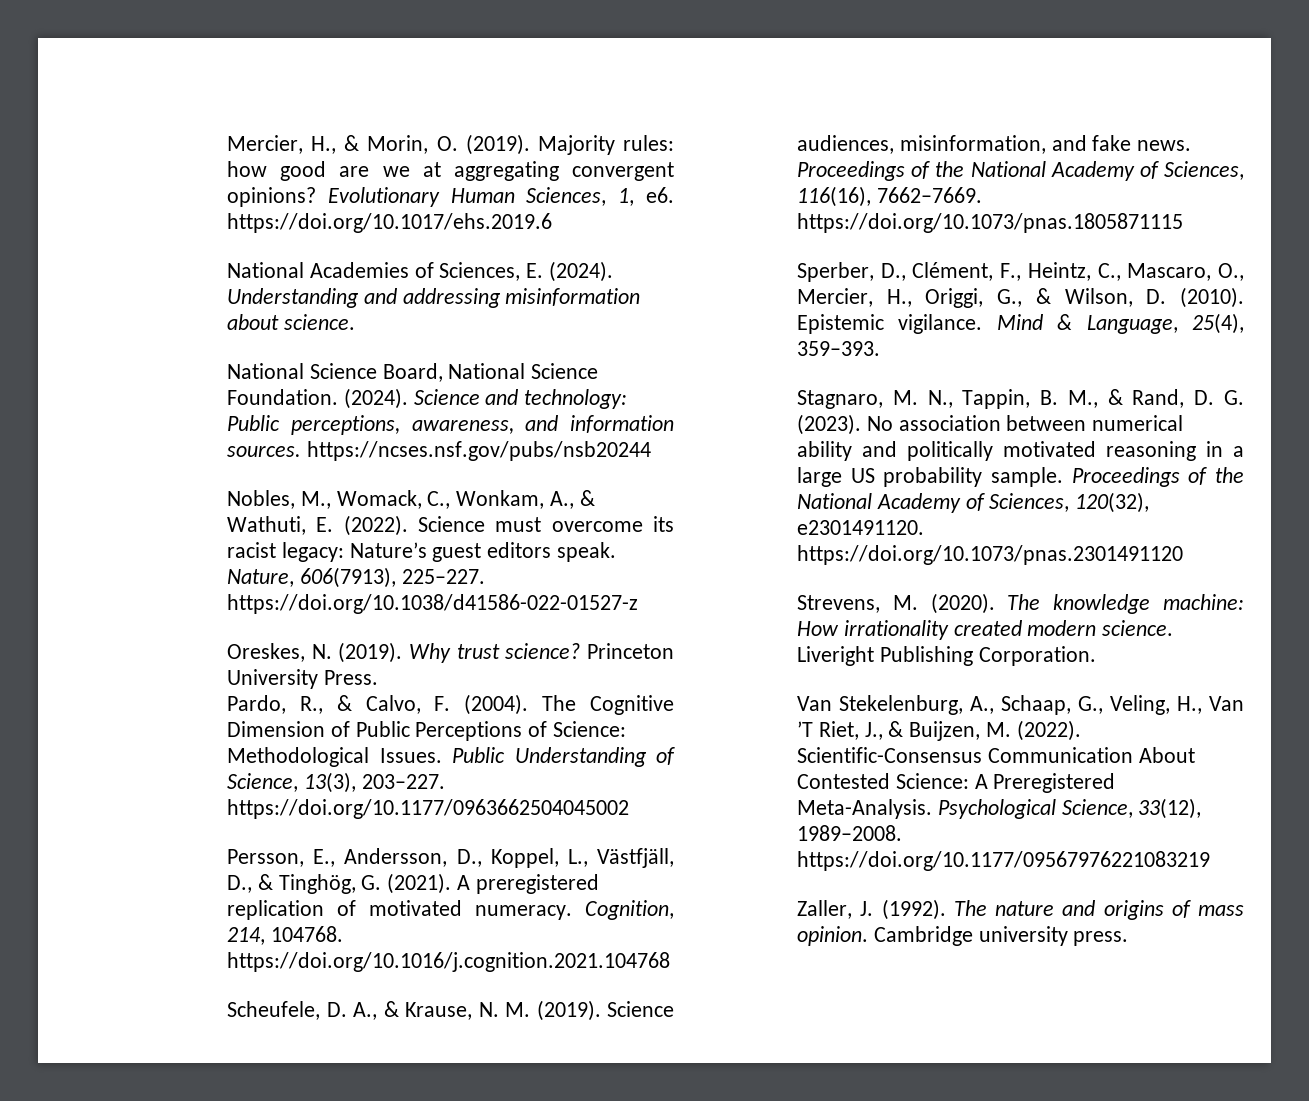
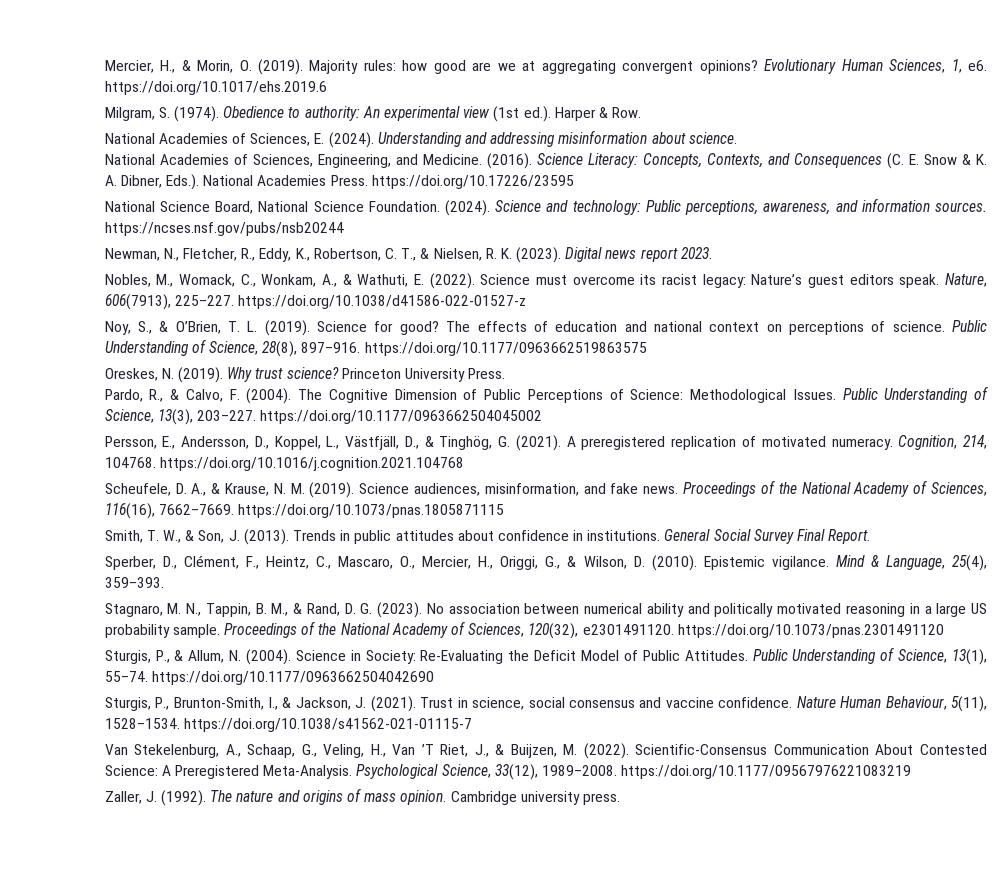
+ Milgram, S. (1974). Obedience to authority: An experimental view (1st ed.). Harper & Row.
+ National Academies of Sciences, Engineering, and Medicine. (2016). Science Literacy: Concepts, Contexts, and Consequences (C. E. Snow & K. A. Dibner, Eds.). National Academies Press. https://doi.org/10.17226/23595
+ Newman, N., Fletcher, R., Eddy, K., Robertson, C. T., & Nielsen, R. K. (2023). Digital news report 2023.
+ Noy, S., & O’Brien, T. L. (2019). Science for good? The effects of education and national context on perceptions of science. Public Understanding of Science, 28(8), 897–916. https://doi.org/10.1177/0963662519863575
+ Smith, T. W., & Son, J. (2013). Trends in public attitudes about confidence in institutions. General Social Survey Final Report.
- Strevens, M. (2020). The knowledge machine: How irrationality created modern science. Liveright Publishing Corporation.
+ Sturgis, P., & Allum, N. (2004). Science in Society: Re-Evaluating the Deficit Model of Public Attitudes. Public Understanding of Science, 13(1), 55–74. https://doi.org/10.1177/0963662504042690
+ Sturgis, P., Brunton-Smith, I., & Jackson, J. (2021). Trust in science, social consensus and vaccine confidence. Nature Human Behaviour, 5(11), 1528–1534. https://doi.org/10.1038/s41562-021-01115-7

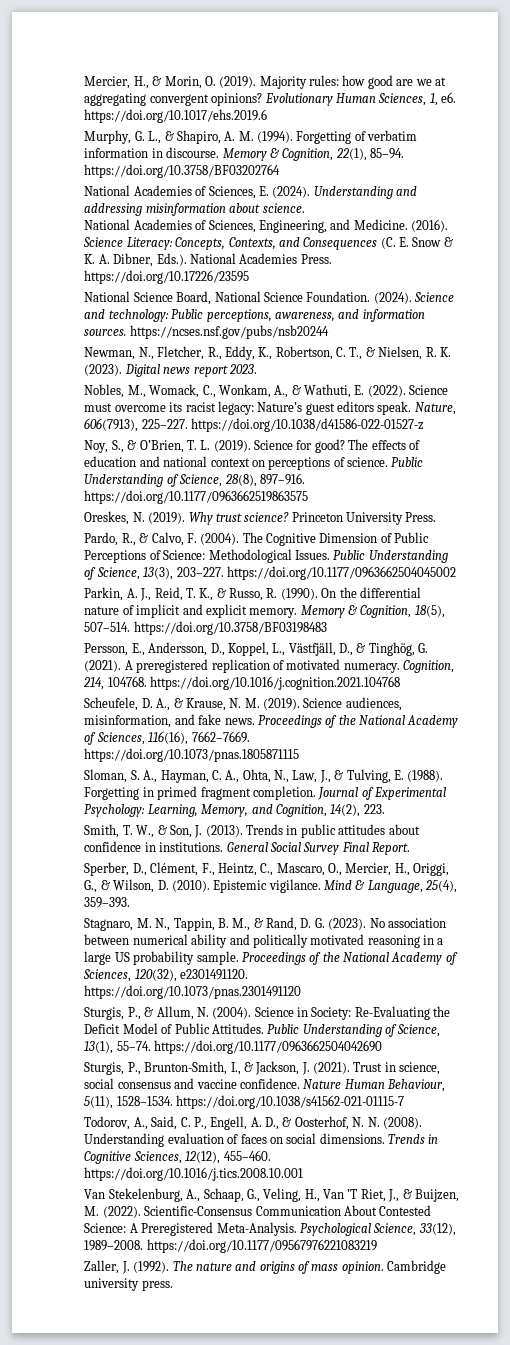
- Milgram, S. (1974). Obedience to authority: An experimental view (1st ed.). Harper & Row.
+ Murphy, G. L., & Shapiro, A. M. (1994). Forgetting of verbatim information in discourse. Memory & Cognition, 22(1), 85–94. https://doi.org/10.3758/BF03202764
+ Parkin, A. J., Reid, T. K., & Russo, R. (1990). On the differential nature of implicit and explicit memory. Memory & Cognition, 18(5), 507–514. https://doi.org/10.3758/BF03198483
+ Sloman, S. A., Hayman, C. A., Ohta, N., Law, J., & Tulving, E. (1988). Forgetting in primed fragment completion. Journal of Experimental Psychology: Learning, Memory, and Cognition, 14(2), 223.
+ Todorov, A., Said, C. P., Engell, A. D., & Oosterhof, N. N. (2008). Understanding evaluation of faces on social dimensions. Trends in Cognitive Sciences, 12(12), 455–460. https://doi.org/10.1016/j.tics.2008.10.001

